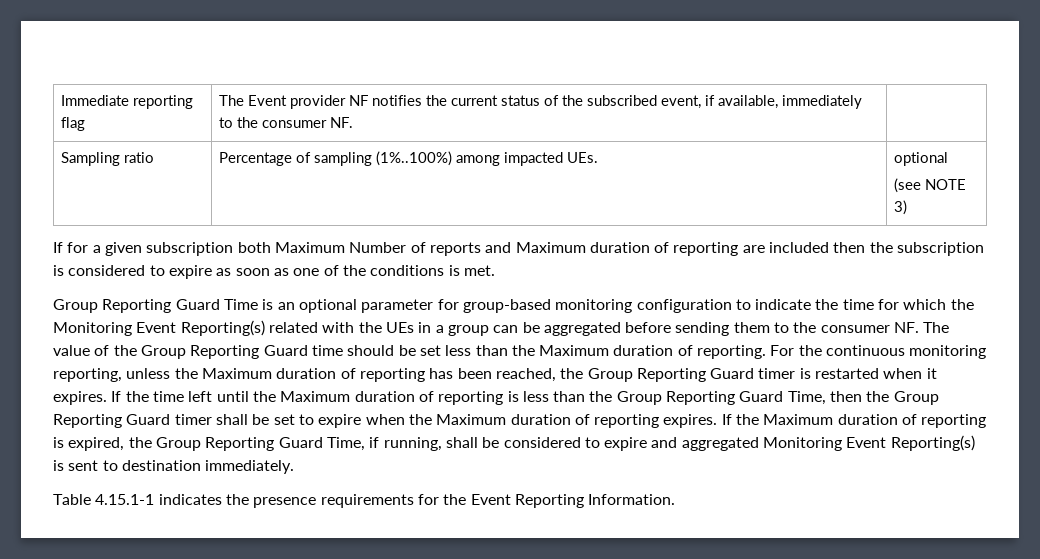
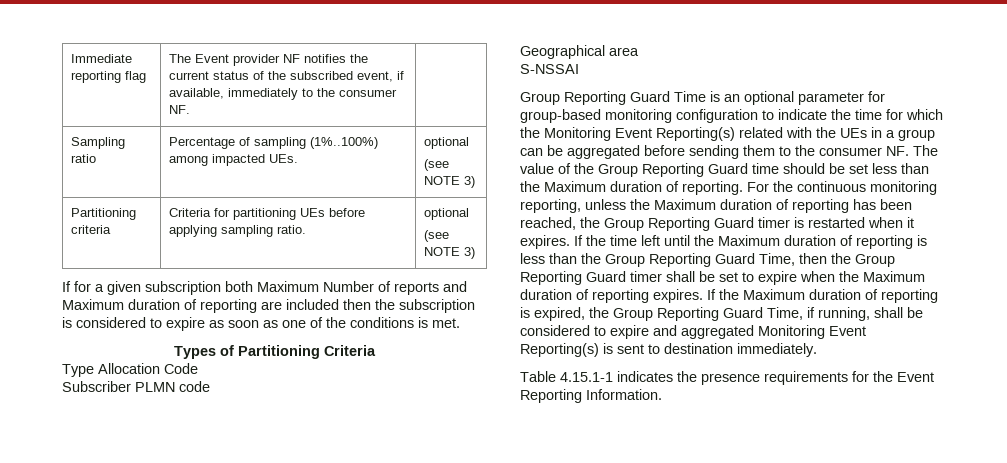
+ Partitioning criteria | Criteria for partitioning UEs before applying sampling ratio. | optional
+ (see NOTE 3)
+ Types of Partitioning Criteria
+ Type Allocation Code
+ Subscriber PLMN code
+ Geographical area
+ S-NSSAI

